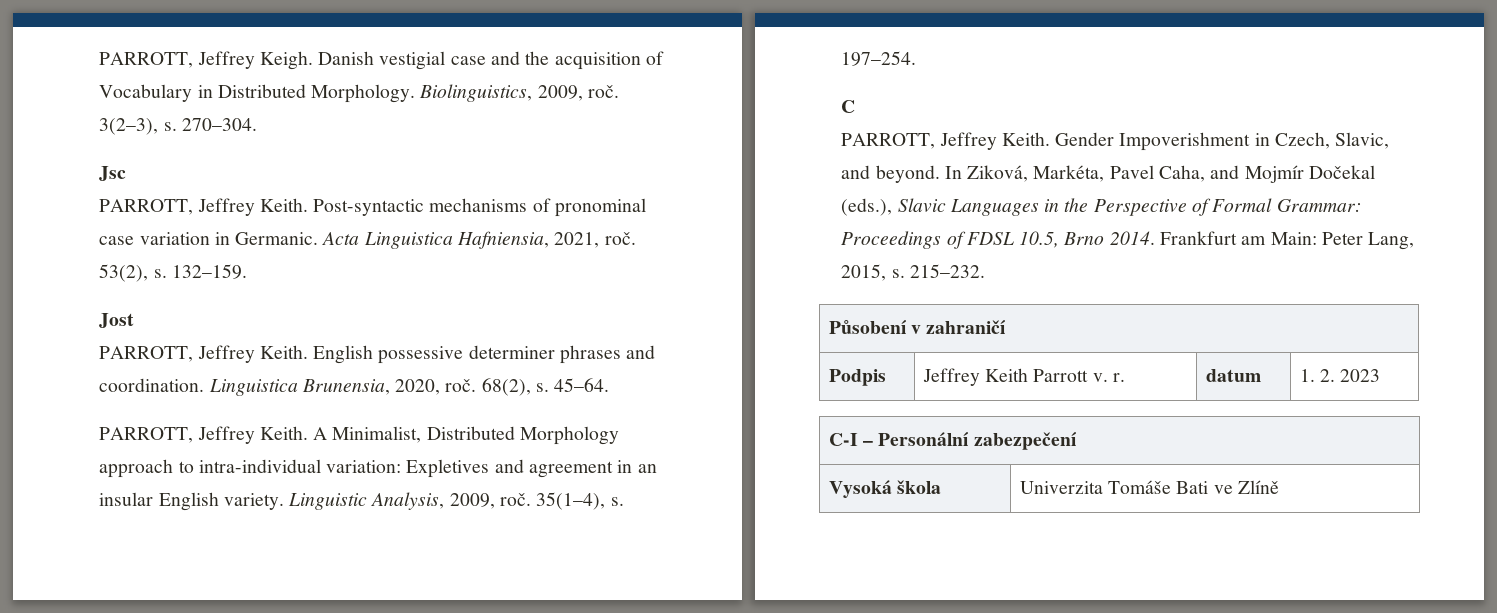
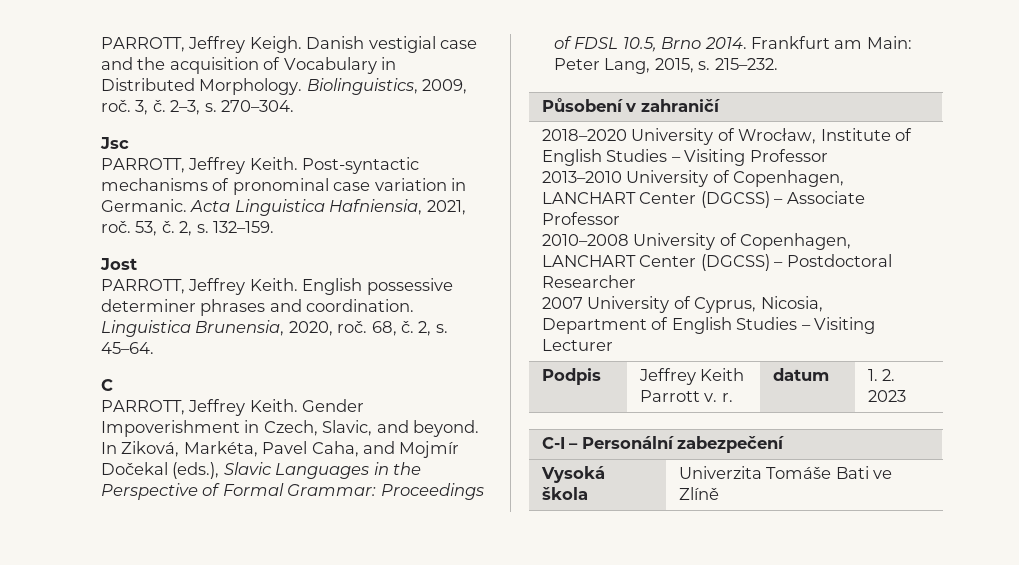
- 3(2–3), s.
+ 3, č. 2–3, s.
- 53(2), s.
+ 53, č. 2, s.
- 68(2), s.
+ 68, č. 2, s.
- PARROTT, Jeffrey Keith. A Minimalist, Distributed Morphology approach to intra-individual variation: Expletives and agreement in an insular English variety. Linguistic Analysis, 2009, roč. 35(1–4), s. 197–254.
+ 2018–2020 University of Wrocław, Institute of English Studies – Visiting Professor
+ 2013–2010 University of Copenhagen, LANCHART Center (DGCSS) – Associate Professor
+ 2010–2008 University of Copenhagen, LANCHART Center (DGCSS) – Postdoctoral Researcher
+ 2007 University of Cyprus, Nicosia, Department of English Studies – Visiting Lecturer

